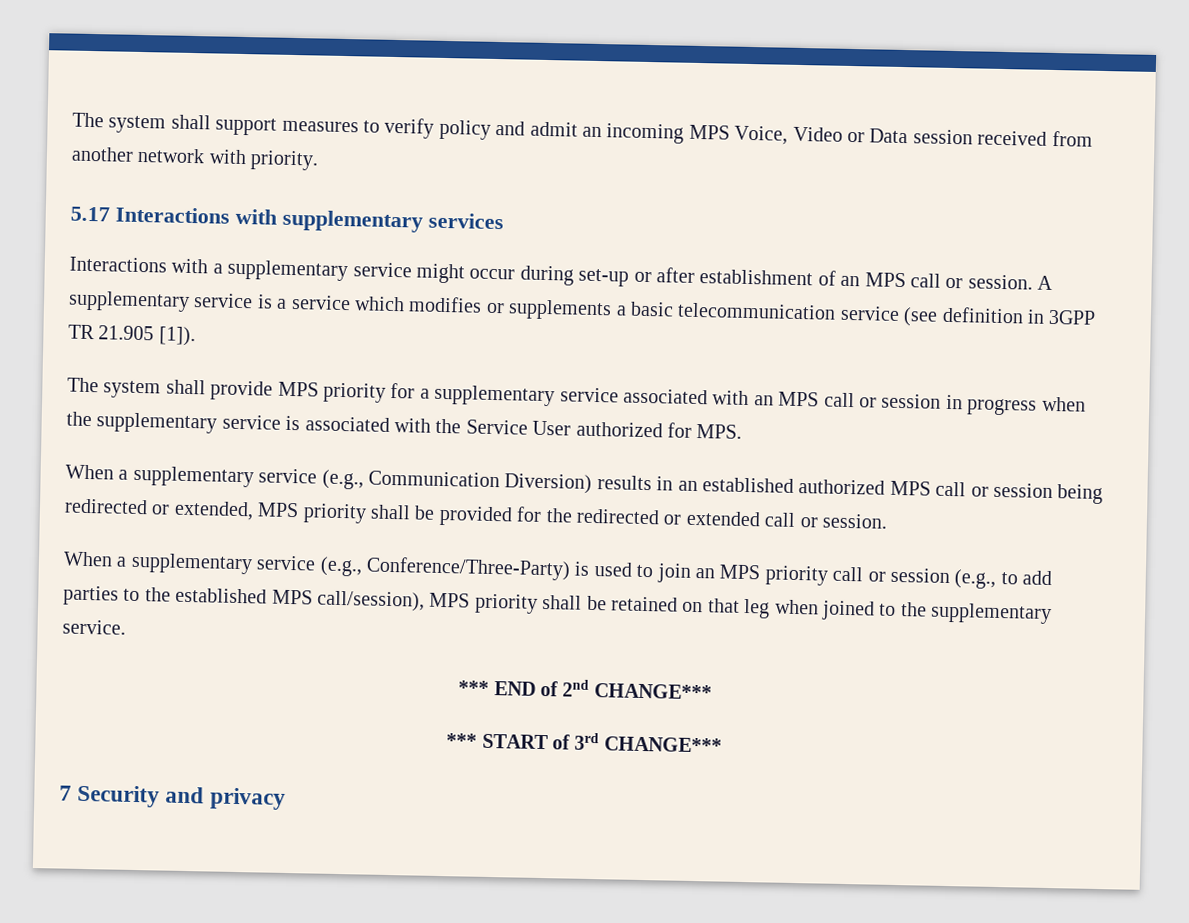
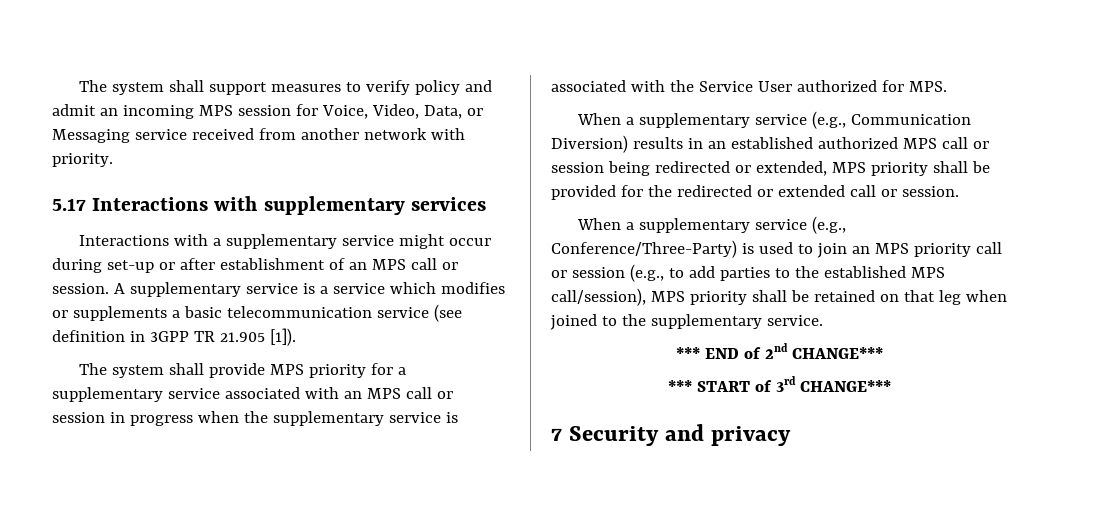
- The system shall support measures to verify policy and admit an incoming MPS Voice, Video or Data session received from another network with priority.
+ The system shall support measures to verify policy and admit an incoming MPS session for Voice, Video, Data, or Messaging service received from another network with priority.

